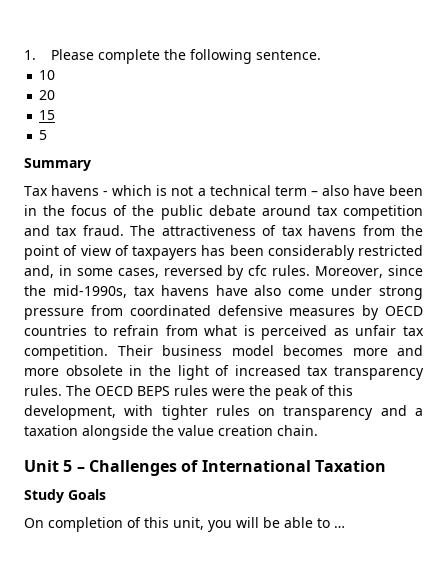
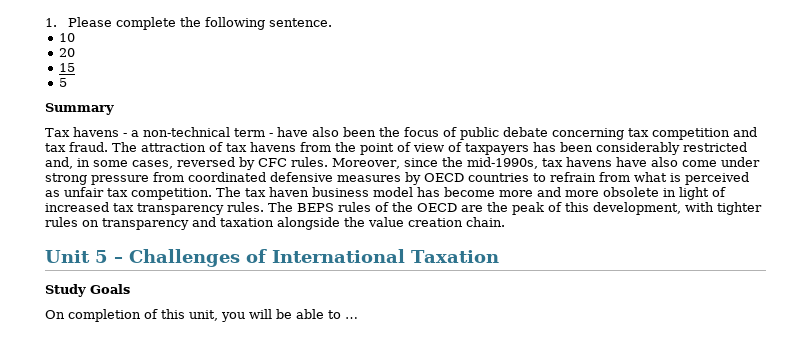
- Tax havens - which is not a technical term – also have been in the focus of the public debate around tax competition and tax fraud.
+ Tax havens - a non-technical term - have also been the focus of public debate concerning tax competition and tax fraud.
- The attractiveness of tax havens from the point of view of taxpayers has been considerably restricted and, in some cases, reversed by cfc rules.
+ The attraction of tax havens from the point of view of taxpayers has been considerably restricted and, in some cases, reversed by CFC rules.
- Their business model becomes more and more obsolete in the light of increased tax transparency rules.
+ The tax haven business model has become more and more obsolete in light of increased tax transparency rules.
- The OECD BEPS rules were the peak of this development, with tighter rules on transparency and a taxation alongside the value creation chain.
+ The BEPS rules of the OECD are the peak of this development, with tighter rules on transparency and taxation alongside the value creation chain.

